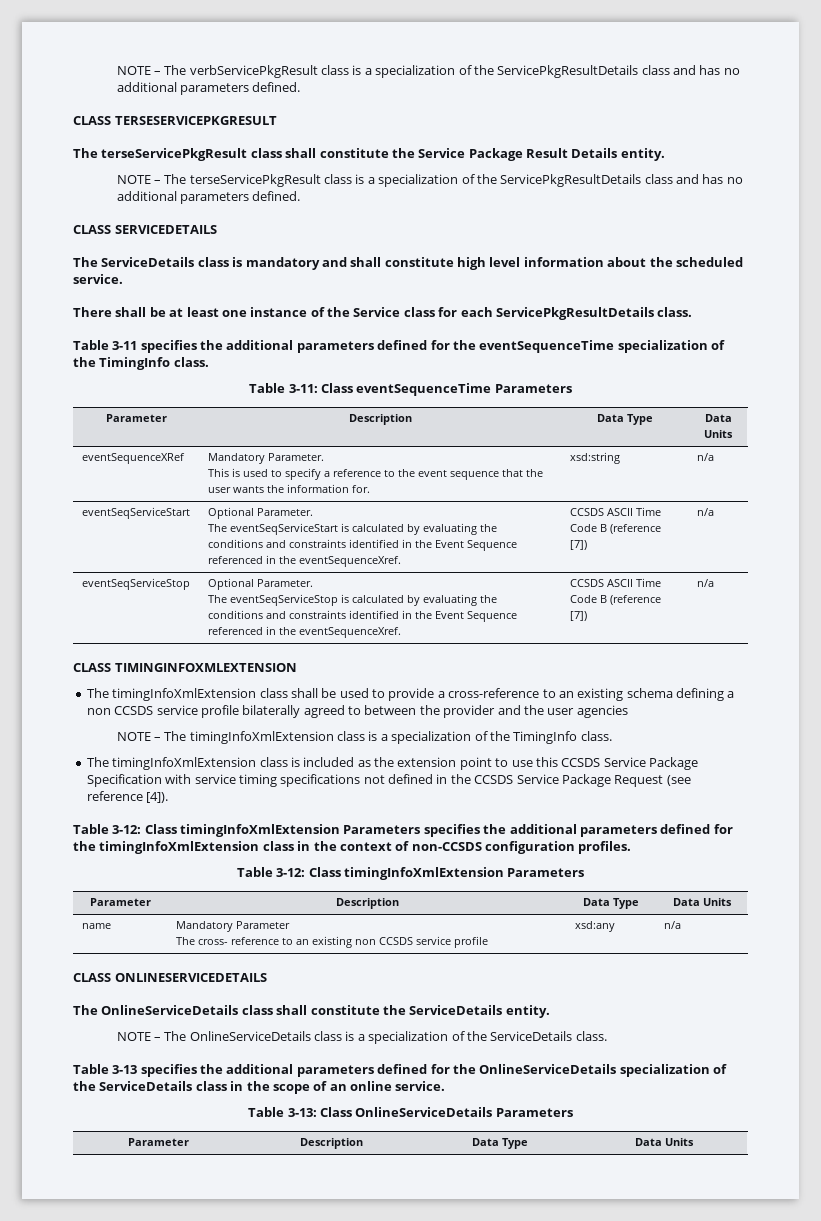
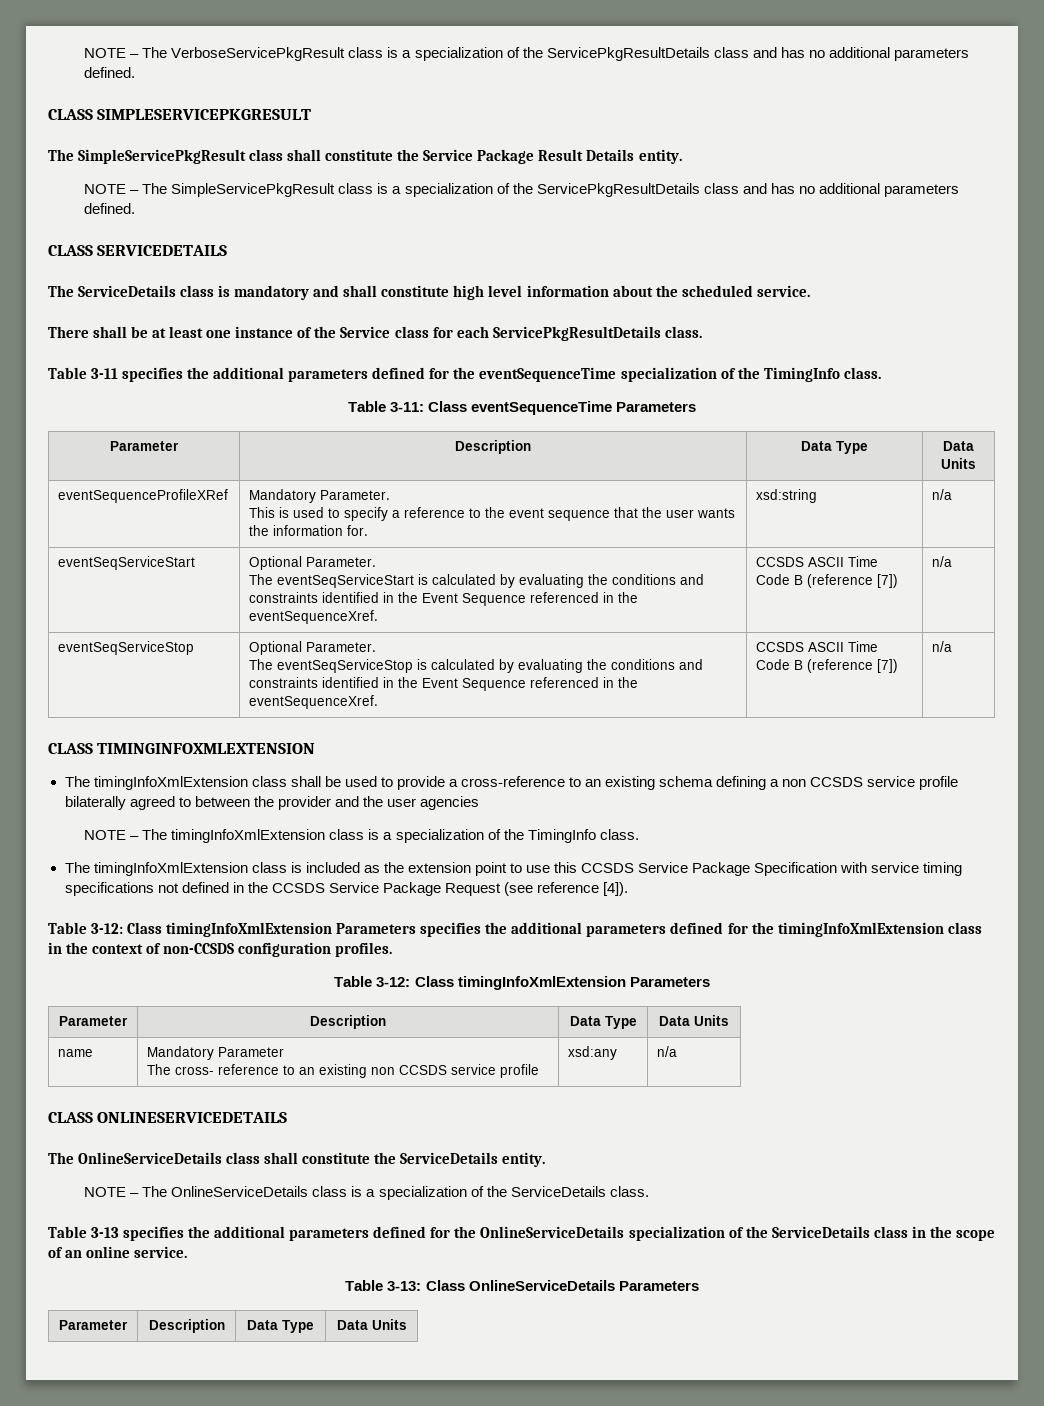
- NOTE – The verbServicePkgResult class is a specialization of the ServicePkgResultDetails class and has no additional parameters defined.
+ NOTE – The VerboseServicePkgResult class is a specialization of the ServicePkgResultDetails class and has no additional parameters defined.
- CLASS TERSESERVICEPKGRESULT
- The terseServicePkgResult class shall constitute the Service Package Result Details entity.
+ CLASS SIMPLESERVICEPKGRESULT
+ The SimpleServicePkgResult class shall constitute the Service Package Result Details entity.
- NOTE – The terseServicePkgResult class is a specialization of the ServicePkgResultDetails class and has no additional parameters defined.
+ NOTE – The SimpleServicePkgResult class is a specialization of the ServicePkgResultDetails class and has no additional parameters defined.
- eventSequenceXRef | Mandatory Parameter.
+ eventSequenceProfileXRef | Mandatory Parameter.

